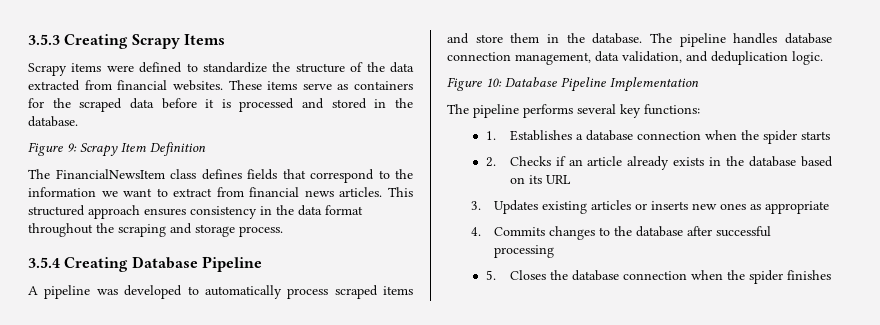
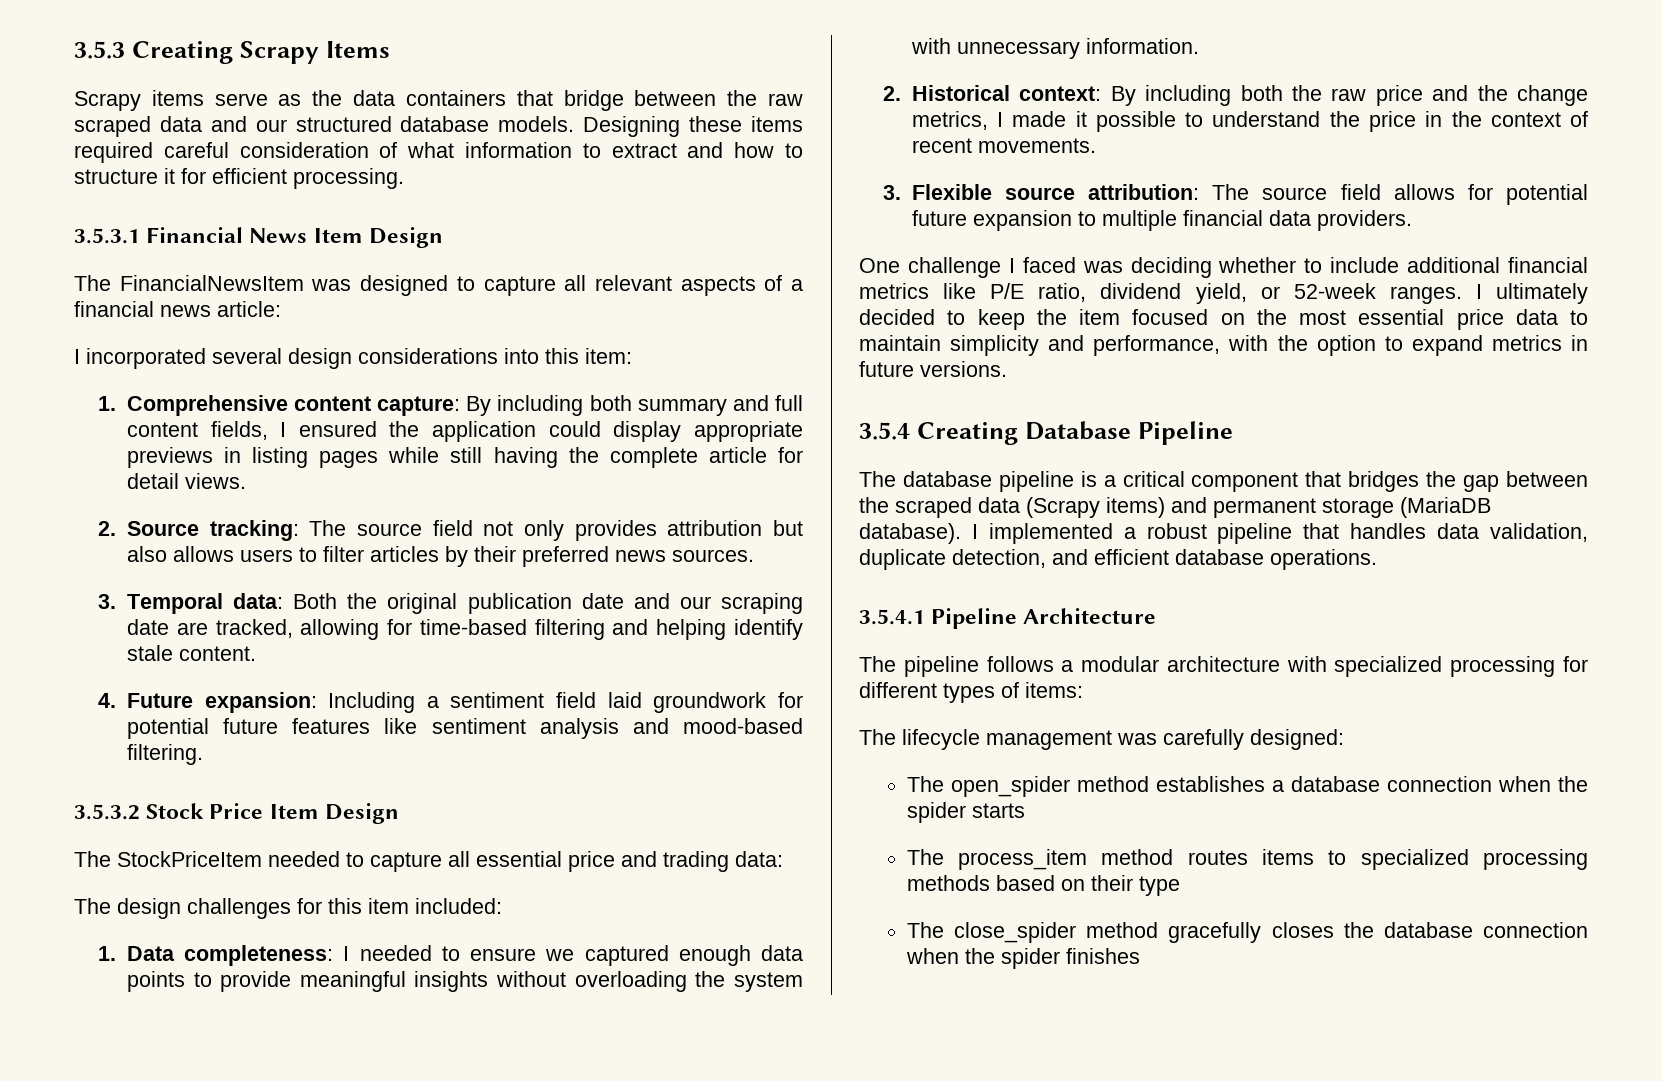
- Scrapy items were defined to standardize the structure of the data extracted from financial websites. These items serve as containers for the scraped data before it is processed and stored in the database.
- Figure 9: Scrapy Item Definition
- The FinancialNewsItem class defines fields that correspond to the information we want to extract from financial news articles. This structured approach ensures consistency in the data format throughout the scraping and storage process.
+ Scrapy items serve as the data containers that bridge between the raw scraped data and our structured database models. Designing these items required careful consideration of what information to extract and how to structure it for efficient processing.
+ 3.5.3.1 Financial News Item Design
+ The FinancialNewsItem was designed to capture all relevant aspects of a financial news article:
+ I incorporated several design considerations into this item:
+ 1. Comprehensive content capture: By including both summary and full content fields, I ensured the application could display appropriate previews in listing pages while still having the complete article for detail views.
+ 2. Source tracking: The source field not only provides attribution but also allows users to filter articles by their preferred news sources.
+ 3. Temporal data: Both the original publication date and our scraping date are tracked, allowing for time-based filtering and helping identify stale content.
+ 4. Future expansion: Including a sentiment field laid groundwork for potential future features like sentiment analysis and mood-based filtering.
+ 3.5.3.2 Stock Price Item Design
+ The StockPriceItem needed to capture all essential price and trading data:
+ The design challenges for this item included:
+ 1. Data completeness: I needed to ensure we captured enough data points to provide meaningful insights without overloading the system with unnecessary information.
+ 2. Historical context: By including both the raw price and the change metrics, I made it possible to understand the price in the context of recent movements.
+ 3. Flexible source attribution: The source field allows for potential future expansion to multiple financial data providers.
+ One challenge I faced was deciding whether to include additional financial metrics like P/E ratio, dividend yield, or 52-week ranges. I ultimately decided to keep the item focused on the most essential price data to maintain simplicity and performance, with the option to expand metrics in future versions.
  3.5.4 Creating Database Pipeline
- A pipeline was developed to automatically process scraped items and store them in the database. The pipeline handles database connection management, data validation, and deduplication logic.
- Figure 10: Database Pipeline Implementation
- The pipeline performs several key functions:
- 1. Establishes a database connection when the spider starts
+ The database pipeline is a critical component that bridges the gap between the scraped data (Scrapy items) and permanent storage (MariaDB database). I implemented a robust pipeline that handles data validation, duplicate detection, and efficient database operations.
+ 3.5.4.1 Pipeline Architecture
+ The pipeline follows a modular architecture with specialized processing for different types of items:
+ The lifecycle management was carefully designed:
+ The open_spider method establishes a database connection when the spider starts
- 2. Checks if an article already exists in the database based on its URL
- 3. Updates existing articles or inserts new ones as appropriate
- 4. Commits changes to the database after successful processing
- 5. Closes the database connection when the spider finishes
+ The process_item method routes items to specialized processing methods based on their type
+ The close_spider method gracefully closes the database connection when the spider finishes

